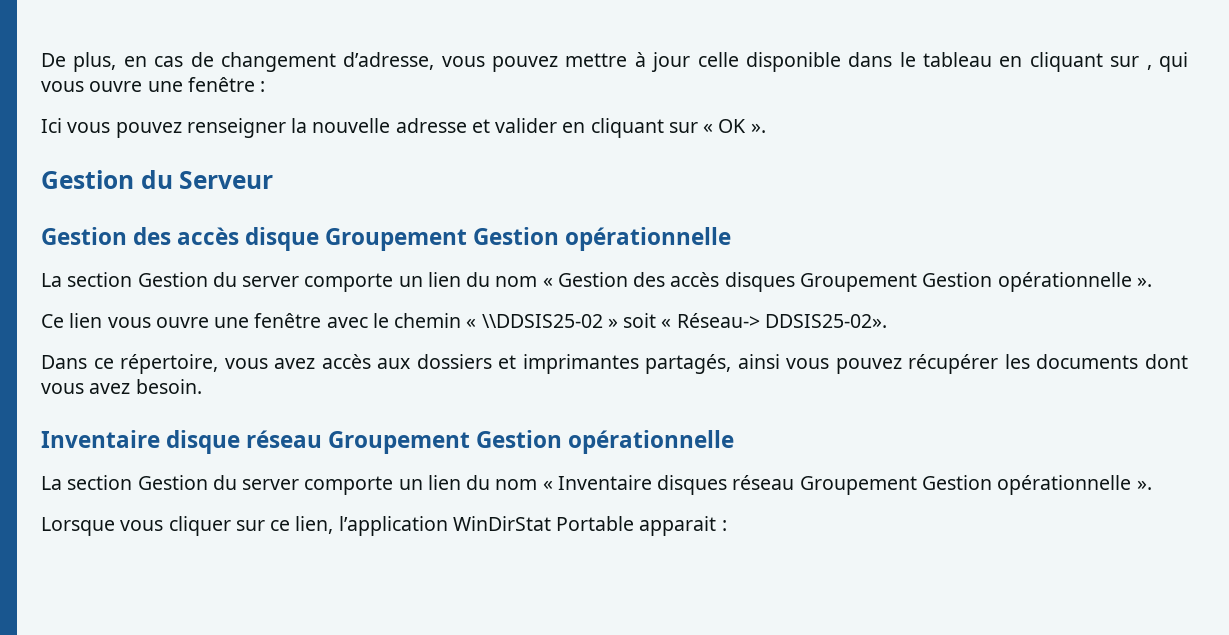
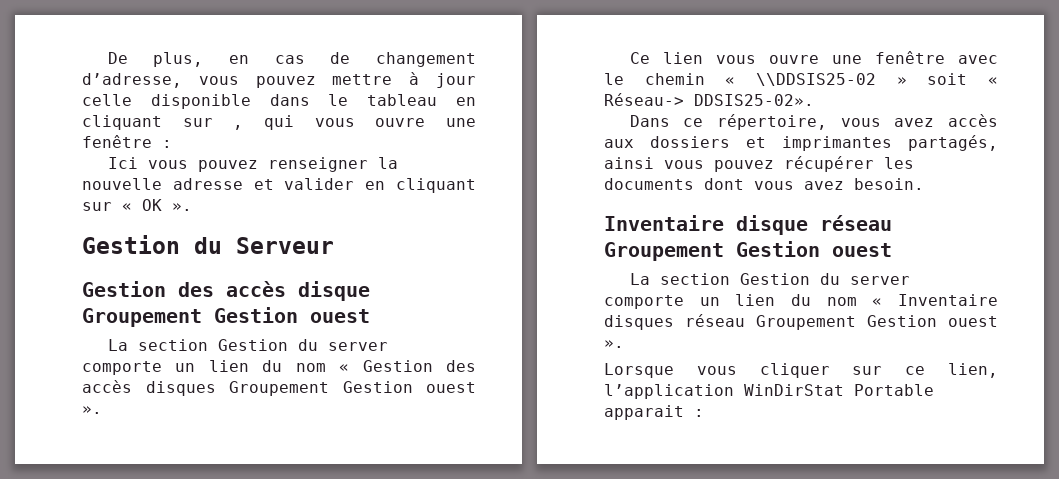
- Gestion des accès disque Groupement Gestion opérationnelle
+ Gestion des accès disque Groupement Gestion ouest
- La section Gestion du server comporte un lien du nom « Gestion des accès disques Groupement Gestion opérationnelle ».
+ La section Gestion du server comporte un lien du nom « Gestion des accès disques Groupement Gestion ouest ».
- Inventaire disque réseau Groupement Gestion opérationnelle
+ Inventaire disque réseau Groupement Gestion ouest
- La section Gestion du server comporte un lien du nom « Inventaire disques réseau Groupement Gestion opérationnelle ».
+ La section Gestion du server comporte un lien du nom « Inventaire disques réseau Groupement Gestion ouest ».

